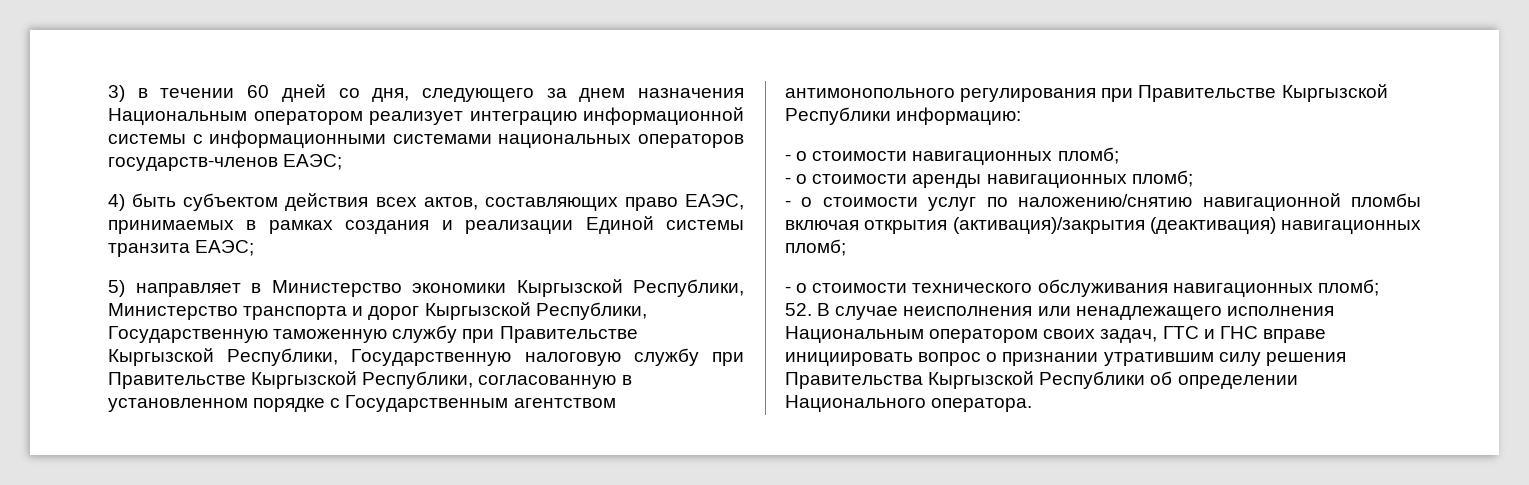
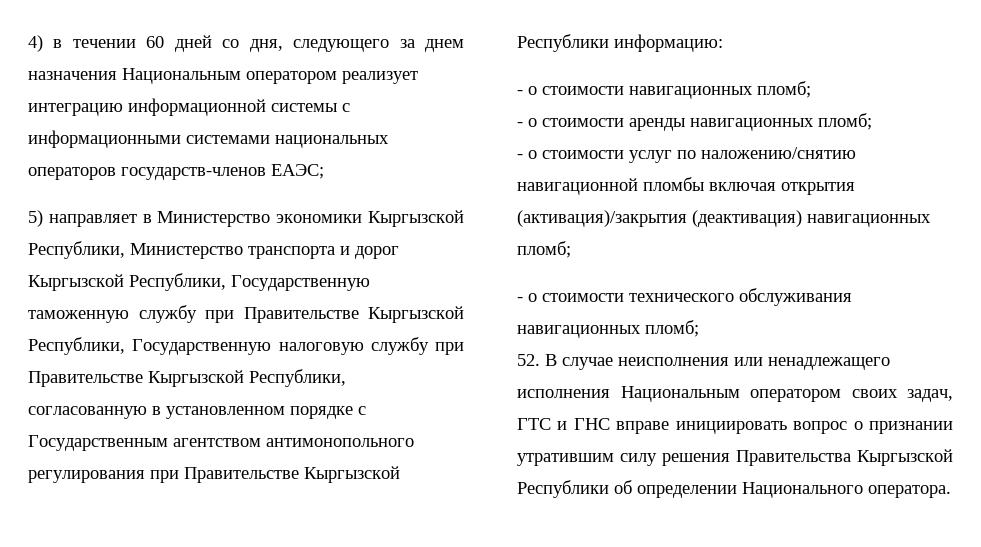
- 3) в течении 60 дней со дня, следующего за днем назначения Национальным оператором реализует интеграцию информационной системы с информационными системами национальных операторов государств-членов ЕАЭС;
+ 4) в течении 60 дней со дня, следующего за днем назначения Национальным оператором реализует интеграцию информационной системы с информационными системами национальных операторов государств-членов ЕАЭС;
- 4) быть субъектом действия всех актов, составляющих право ЕАЭС, принимаемых в рамках создания и реализации Единой системы транзита ЕАЭС;

